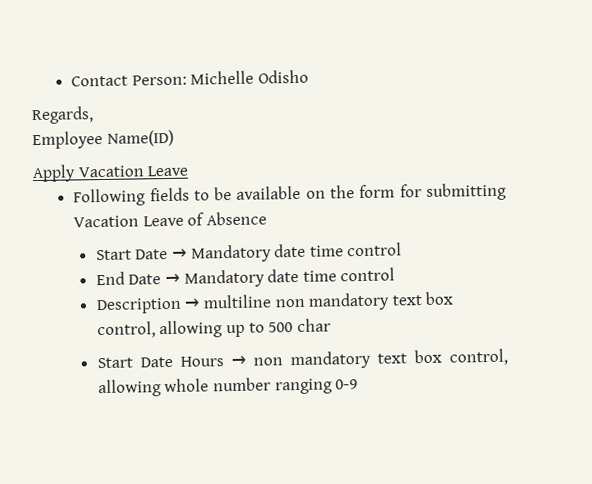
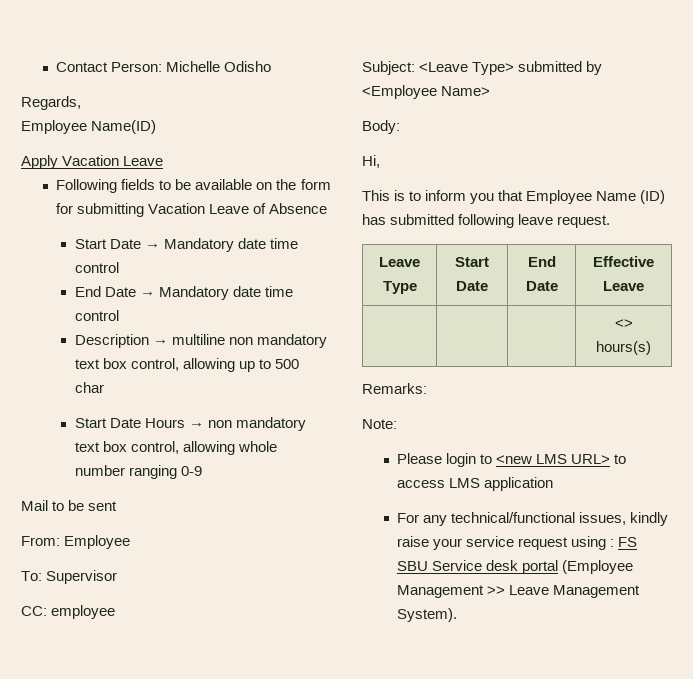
+ Mail to be sent
+ From: Employee
+ To: Supervisor
+ CC: employee
+ Subject: <Leave Type> submitted by <Employee Name>
+ Body:
+ Hi,
+ This is to inform you that Employee Name (ID) has submitted following leave request.
+ Leave Type | Start Date | End Date | Effective Leave
+ | | | <> hours(s)
+ Remarks:
+ Note:
+ Please login to <new LMS URL> to access LMS application
+ For any technical/functional issues, kindly raise your service request using : FS SBU Service desk portal (Employee Management >> Leave Management System).

